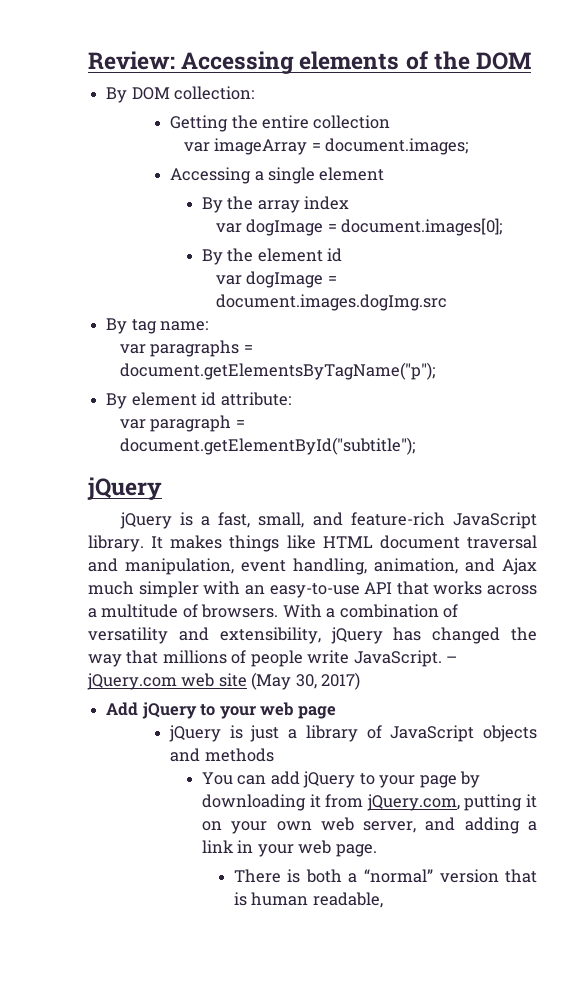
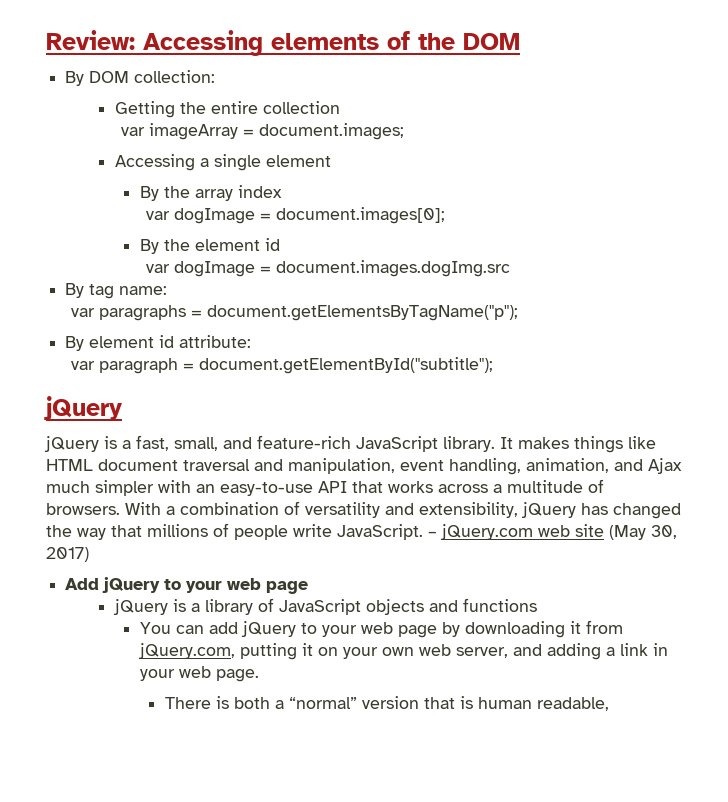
- jQuery is just a library of JavaScript objects and methods
+ jQuery is a library of JavaScript objects and functions
- You can add jQuery to your page by downloading it from jQuery.com, putting it on your own web server, and adding a link in your web page.
+ You can add jQuery to your web page by downloading it from jQuery.com, putting it on your own web server, and adding a link in your web page.

